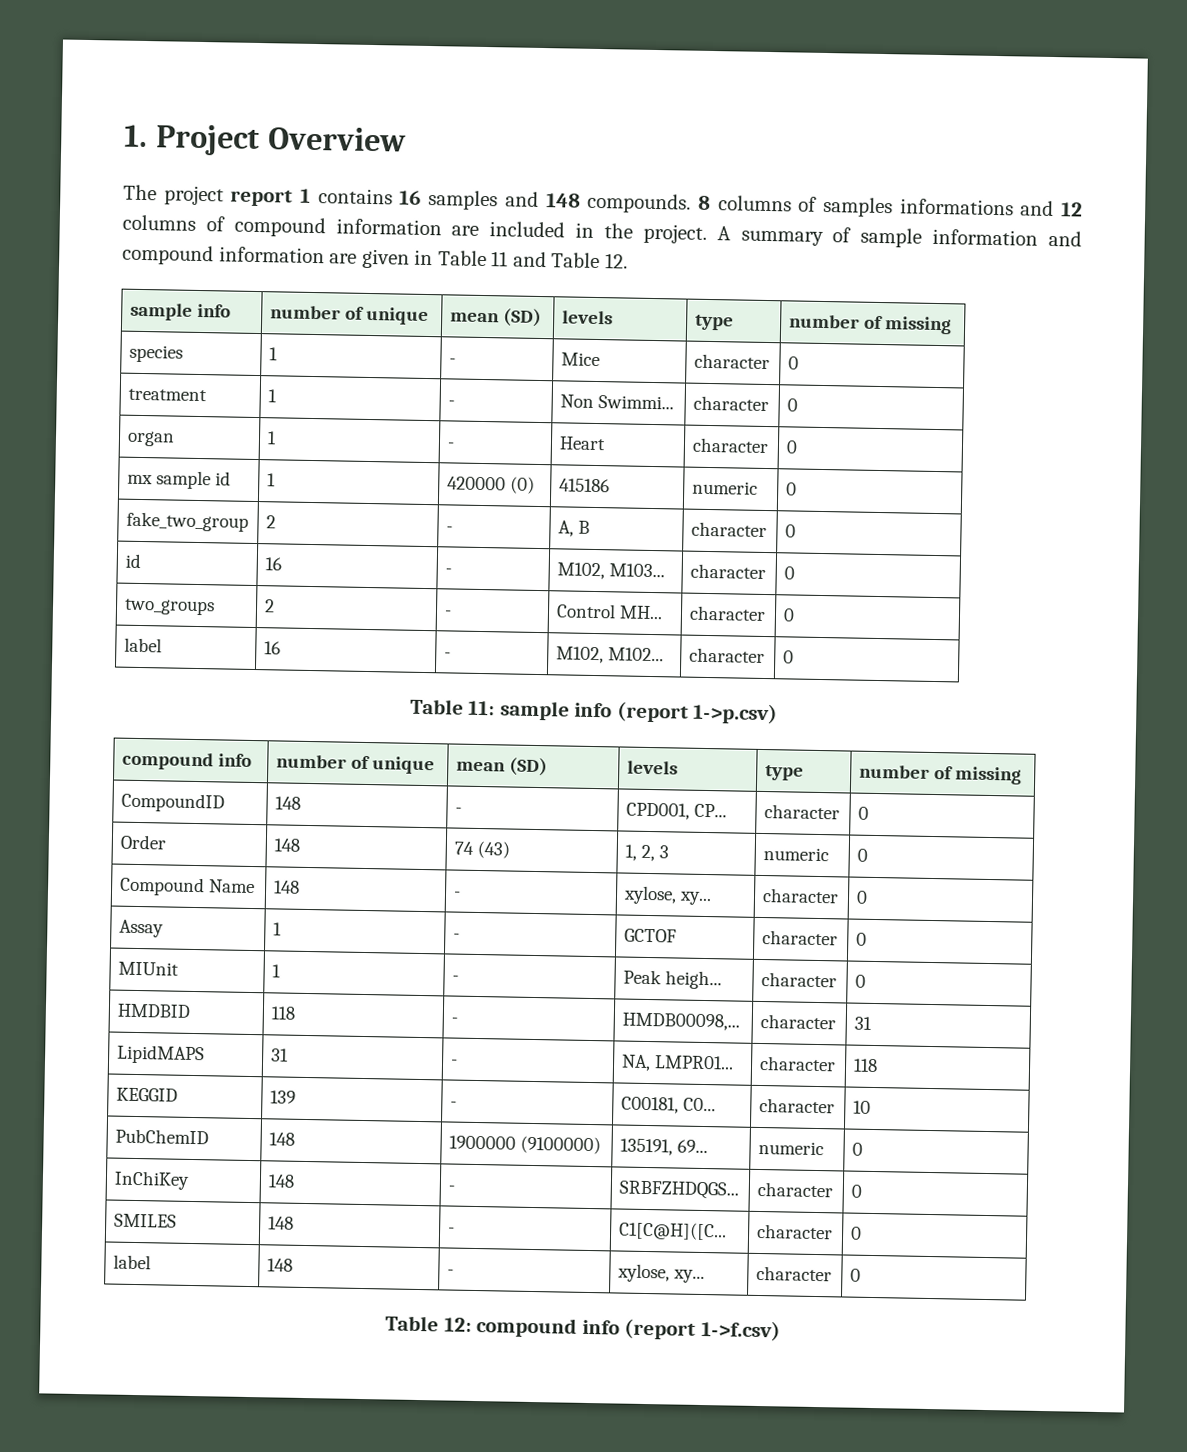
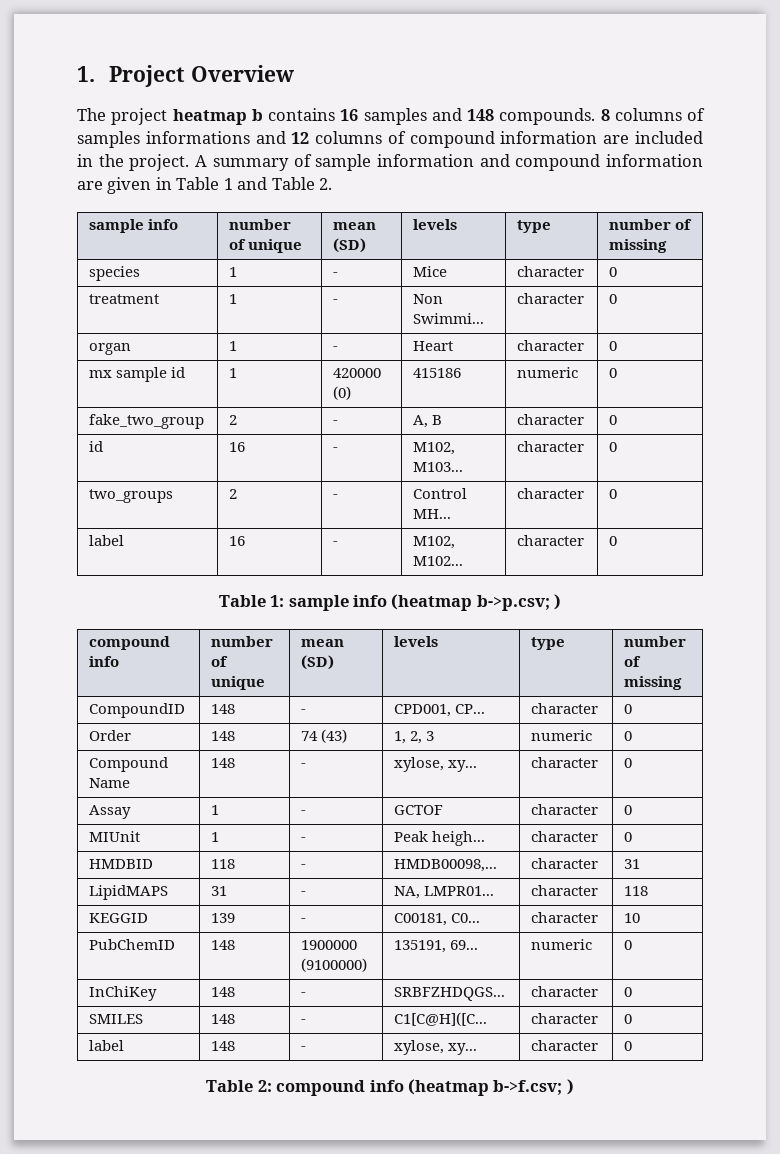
- The project report 1 contains 16 samples and 148 compounds.
+ The project heatmap b contains 16 samples and 148 compounds.
- A summary of sample information and compound information are given in Table 11 and Table 12.
+ A summary of sample information and compound information are given in Table 1 and Table 2.
- Table 11: sample info (report 1->p.csv)
+ Table 1: sample info (heatmap b->p.csv; )
- Table 12: compound info (report 1->f.csv)
+ Table 2: compound info (heatmap b->f.csv; )

